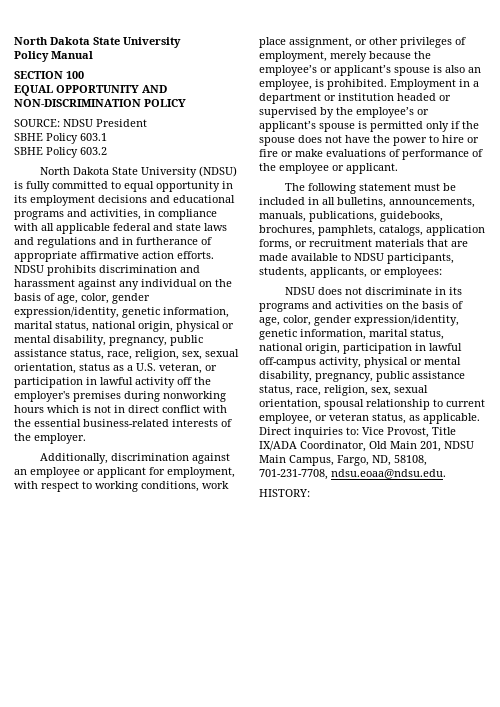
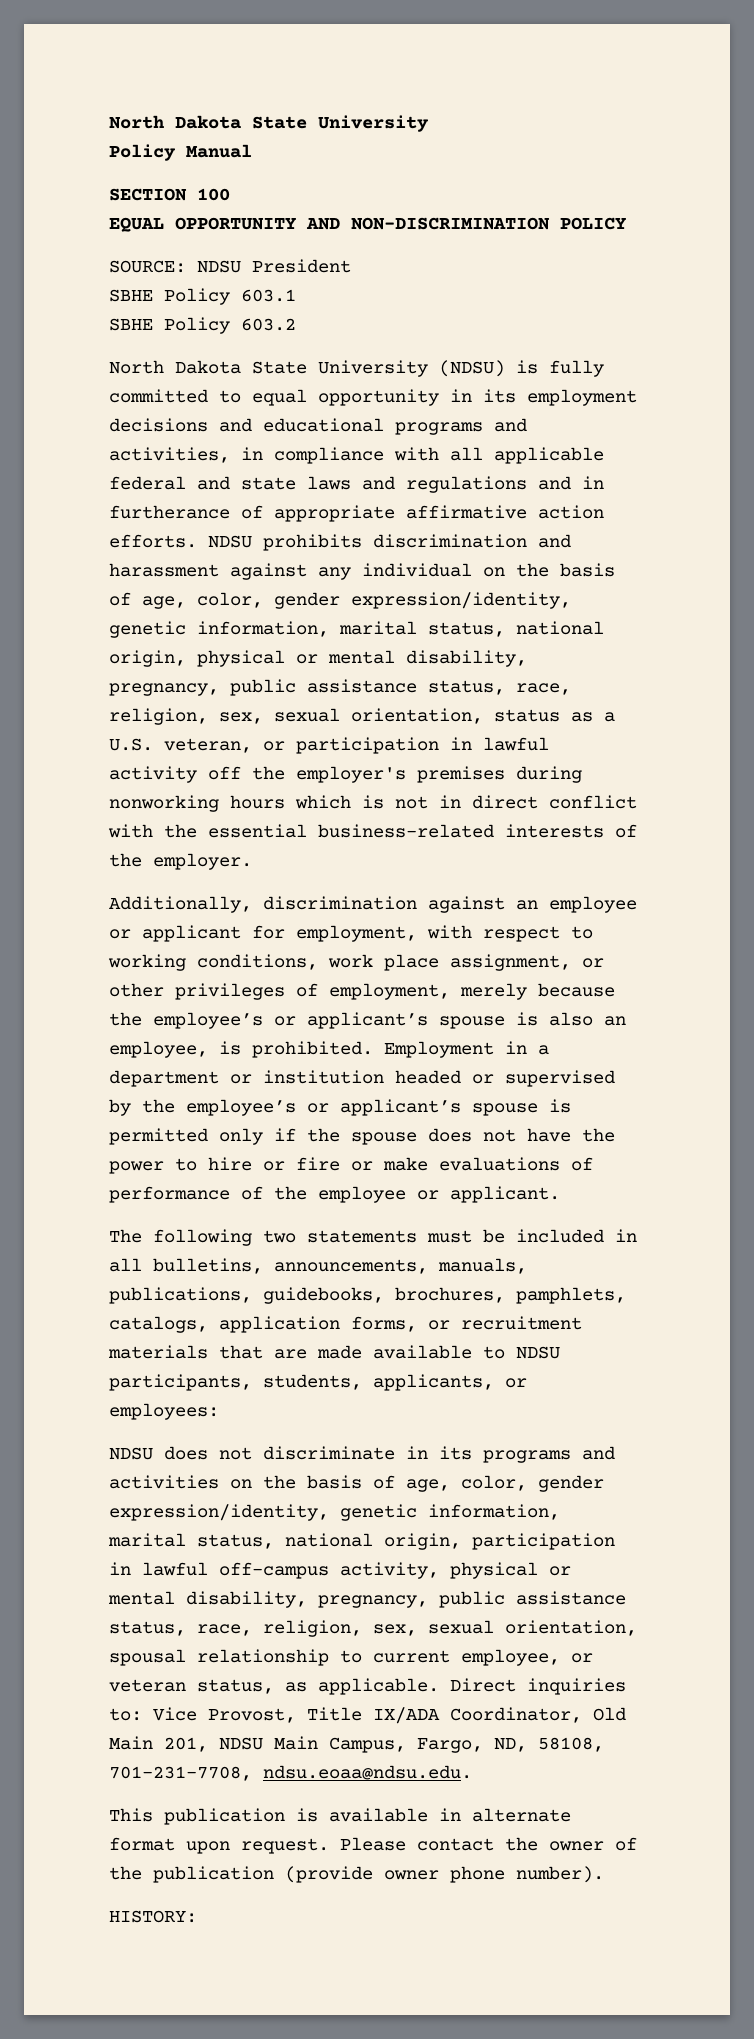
- The following statement must be included in all bulletins, announcements, manuals, publications, guidebooks, brochures, pamphlets, catalogs, application forms, or recruitment materials that are made available to NDSU participants, students, applicants, or employees:
+ The following two statements must be included in all bulletins, announcements, manuals, publications, guidebooks, brochures, pamphlets, catalogs, application forms, or recruitment materials that are made available to NDSU participants, students, applicants, or employees:
+ This publication is available in alternate format upon request. Please contact the owner of the publication (provide owner phone number).

